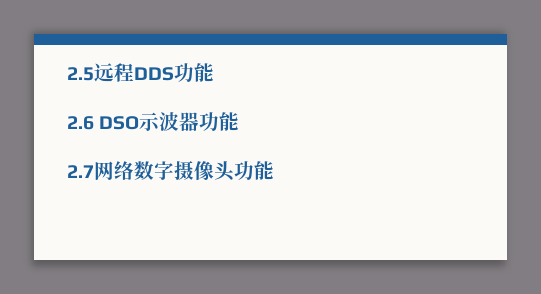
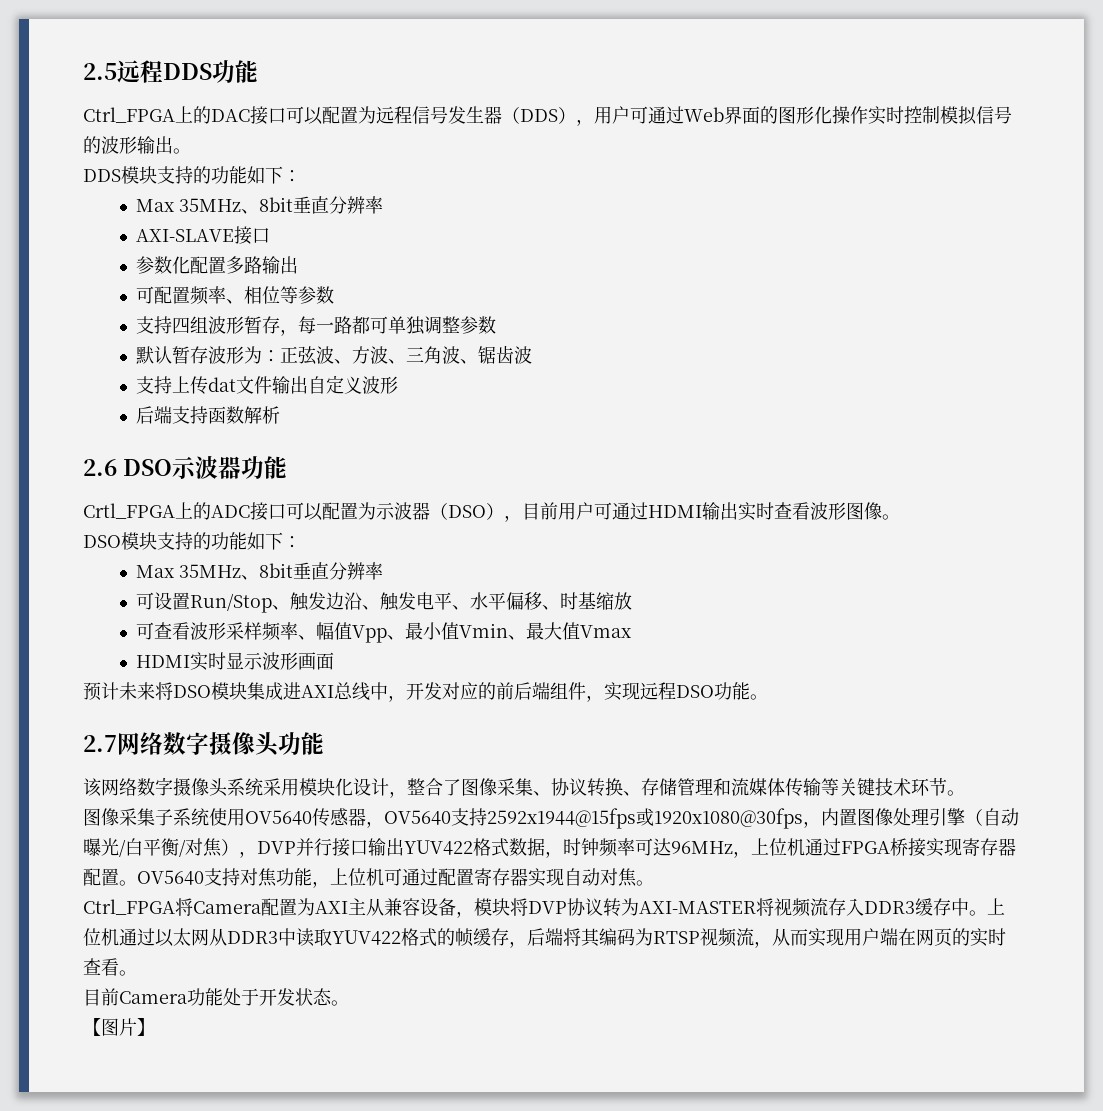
+ Ctrl_FPGA上的DAC接口可以配置为远程信号发生器（DDS），用户可通过Web界面的图形化操作实时控制模拟信号的波形输出。
+ DDS模块支持的功能如下：
+ Max 35MHz、8bit垂直分辨率
+ AXI-SLAVE接口
+ 参数化配置多路输出
+ 可配置频率、相位等参数
+ 支持四组波形暂存，每一路都可单独调整参数
+ 默认暂存波形为：正弦波、方波、三角波、锯齿波
+ 支持上传dat文件输出自定义波形
+ 后端支持函数解析
+ Crtl_FPGA上的ADC接口可以配置为示波器（DSO），目前用户可通过HDMI输出实时查看波形图像。
+ DSO模块支持的功能如下：
+ Max 35MHz、8bit垂直分辨率
+ 可设置Run/Stop、触发边沿、触发电平、水平偏移、时基缩放
+ 可查看波形采样频率、幅值Vpp、最小值Vmin、最大值Vmax
+ HDMI实时显示波形画面
+ 预计未来将DSO模块集成进AXI总线中，开发对应的前后端组件，实现远程DSO功能。
+ 该网络数字摄像头系统采用模块化设计，整合了图像采集、协议转换、存储管理和流媒体传输等关键技术环节。
+ 图像采集子系统使用OV5640传感器，OV5640支持2592x1944@15fps或1920x1080@30fps，内置图像处理引擎（自动曝光/白平衡/对焦），DVP并行接口输出YUV422格式数据，时钟频率可达96MHz，上位机通过FPGA桥接实现寄存器配置。OV5640支持对焦功能，上位机可通过配置寄存器实现自动对焦。
+ Ctrl_FPGA将Camera配置为AXI主从兼容设备，模块将DVP协议转为AXI-MASTER将视频流存入DDR3缓存中。上位机通过以太网从DDR3中读取YUV422格式的帧缓存，后端将其编码为RTSP视频流，从而实现用户端在网页的实时查看。
+ 目前Camera功能处于开发状态。
+ 【图片】

